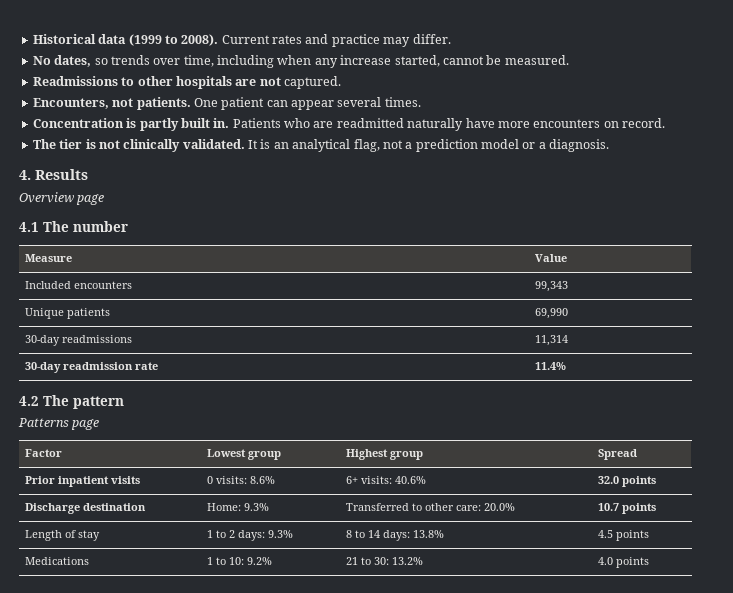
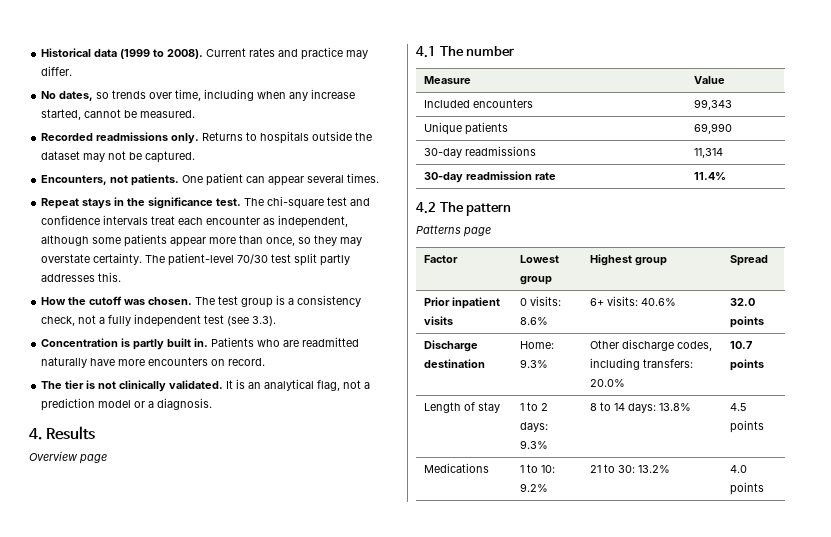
- Readmissions to other hospitals are not captured.
+ Recorded readmissions only. Returns to hospitals outside the dataset may not be captured.
+ Repeat stays in the significance test. The chi-square test and confidence intervals treat each encounter as independent, although some patients appear more than once, so they may overstate certainty. The patient-level 70/30 test split partly addresses this.
+ How the cutoff was chosen. The test group is a consistency check, not a fully independent test (see 3.3).
- Discharge destination | Home: 9.3% | Transferred to other care: 20.0% | 10.7 points
+ Discharge destination | Home: 9.3% | Other discharge codes, including transfers: 20.0% | 10.7 points

